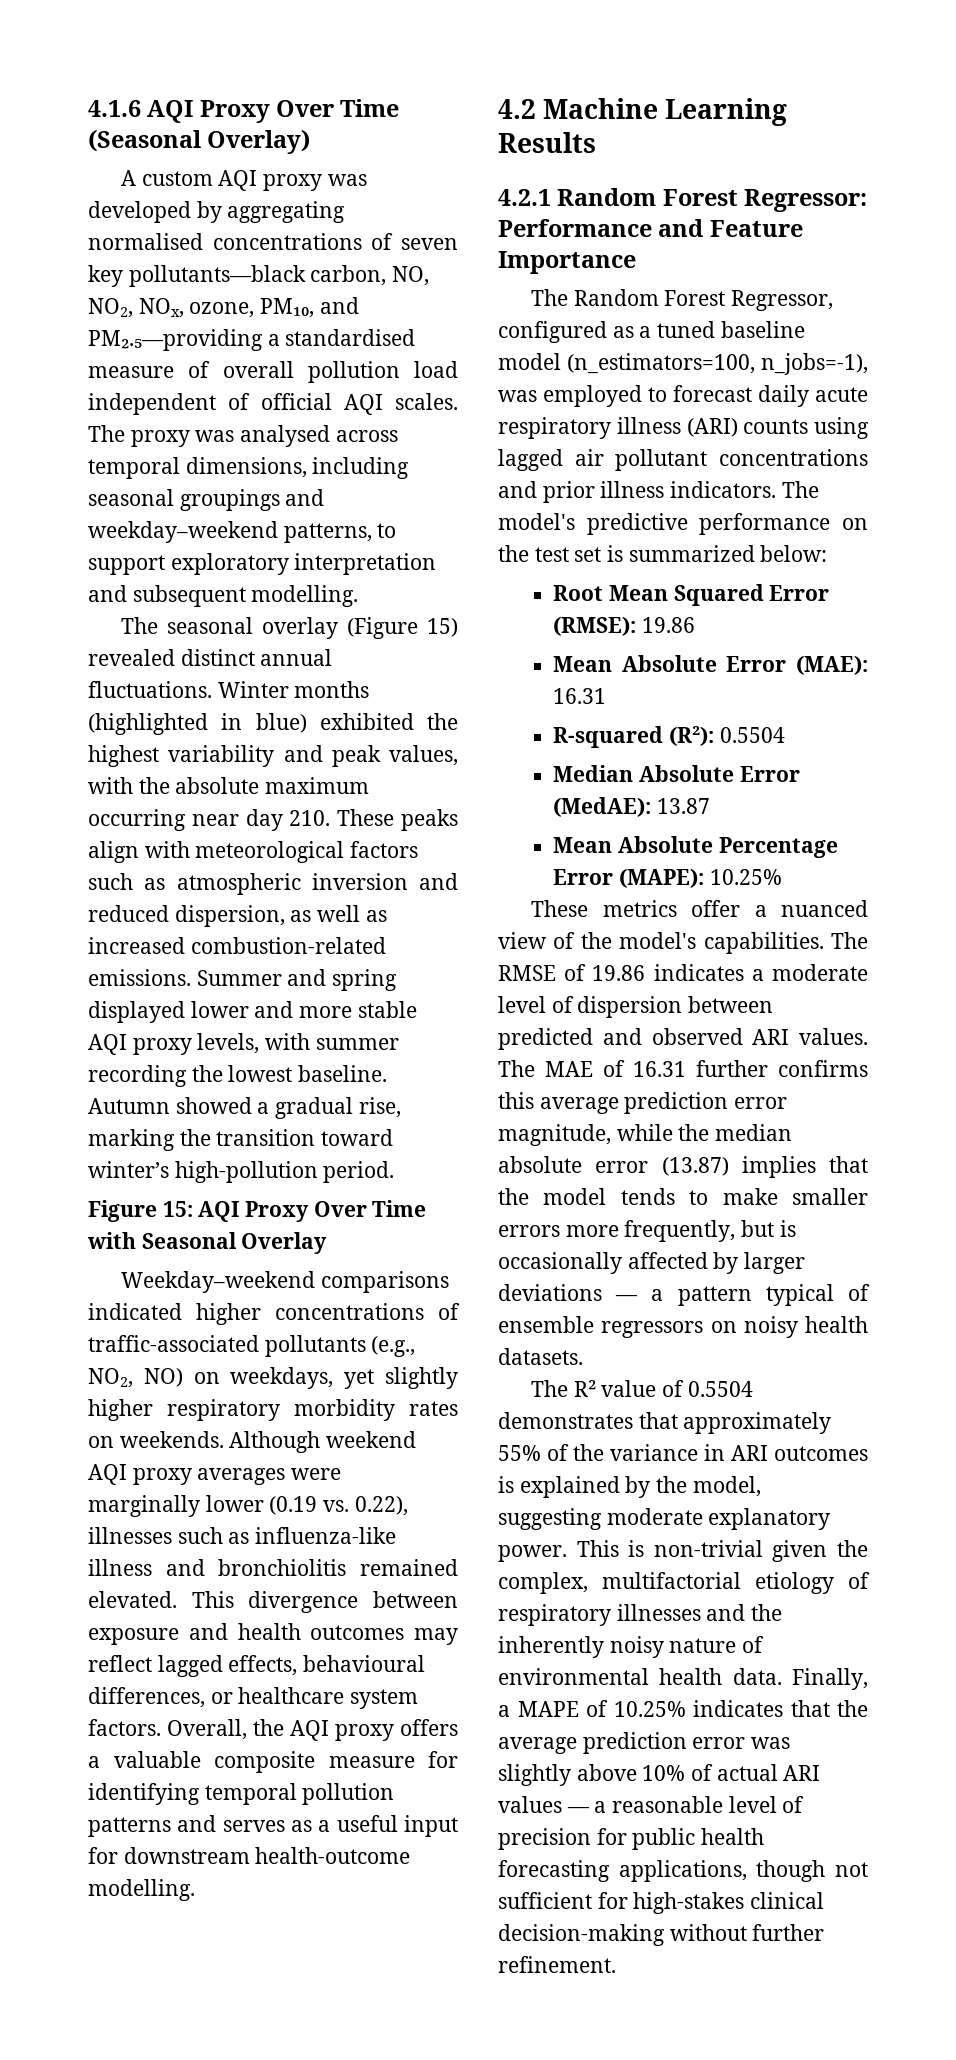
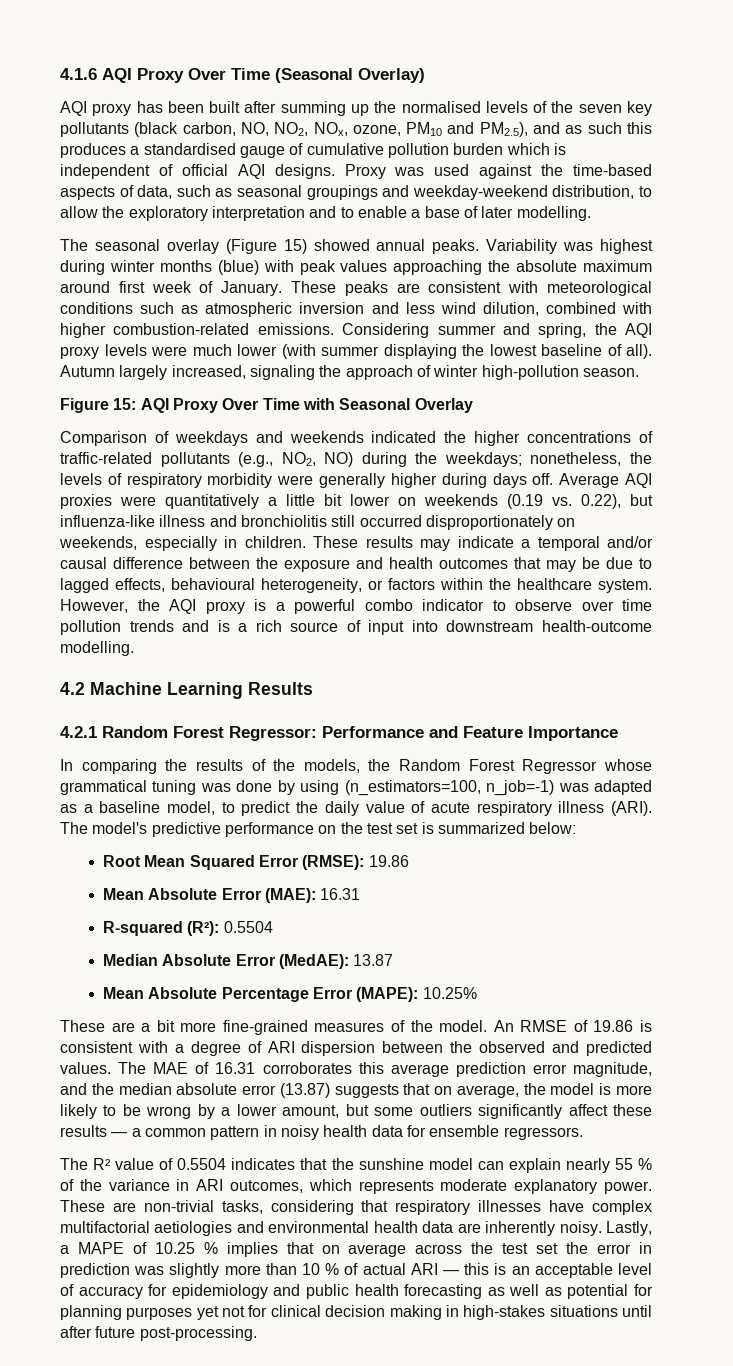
- A custom AQI proxy was developed by aggregating normalised concentrations of seven key pollutants—black carbon, NO, NO2, NOx, ozone, PM₁₀, and PM₂.₅—providing a standardised measure of overall pollution load independent of official AQI scales. The proxy was analysed across temporal dimensions, including seasonal groupings and weekday–weekend patterns, to support exploratory interpretation and subsequent modelling.
+ AQI proxy has been built after summing up the normalised levels of the seven key pollutants (black carbon, NO, NO2, NOx, ozone, PM10 and PM2.5), and as such this produces a standardised gauge of cumulative pollution burden which is independent of official AQI designs. Proxy was used against the time-based aspects of data, such as seasonal groupings and weekday-weekend distribution, to allow the exploratory interpretation and to enable a base of later modelling.
- The seasonal overlay (Figure 15) revealed distinct annual fluctuations. Winter months (highlighted in blue) exhibited the highest variability and peak values, with the absolute maximum occurring near day 210. These peaks align with meteorological factors such as atmospheric inversion and reduced dispersion, as well as increased combustion-related emissions. Summer and spring displayed lower and more stable AQI proxy levels, with summer recording the lowest baseline. Autumn showed a gradual rise, marking the transition toward winter’s high-pollution period.
+ The seasonal overlay (Figure 15) showed annual peaks. Variability was highest during winter months (blue) with peak values approaching the absolute maximum around first week of January. These peaks are consistent with meteorological conditions such as atmospheric inversion and less wind dilution, combined with higher combustion-related emissions. Considering summer and spring, the AQI proxy levels were much lower (with summer displaying the lowest baseline of all). Autumn largely increased, signaling the approach of winter high-pollution season.
- Weekday–weekend comparisons indicated higher concentrations of traffic-associated pollutants (e.g., NO2, NO) on weekdays, yet slightly higher respiratory morbidity rates on weekends. Although weekend AQI proxy averages were marginally lower (0.19 vs. 0.22), illnesses such as influenza-like illness and bronchiolitis remained elevated. This divergence between exposure and health outcomes may reflect lagged effects, behavioural differences, or healthcare system factors. Overall, the AQI proxy offers a valuable composite measure for identifying temporal pollution patterns and serves as a useful input for downstream health-outcome modelling.
+ Comparison of weekdays and weekends indicated the higher concentrations of traffic-related pollutants (e.g., NO2, NO) during the weekdays; nonetheless, the levels of respiratory morbidity were generally higher during days off. Average AQI proxies were quantitatively a little bit lower on weekends (0.19 vs. 0.22), but influenza-like illness and bronchiolitis still occurred disproportionately on weekends, especially in children. These results may indicate a temporal and/or causal difference between the exposure and health outcomes that may be due to lagged effects, behavioural heterogeneity, or factors within the healthcare system. However, the AQI proxy is a powerful combo indicator to observe over time pollution trends and is a rich source of input into downstream health-outcome modelling.
- The Random Forest Regressor, configured as a tuned baseline model (n_estimators=100, n_jobs=-1), was employed to forecast daily acute respiratory illness (ARI) counts using lagged air pollutant concentrations and prior illness indicators.
+ In comparing the results of the models, the Random Forest Regressor whose grammatical tuning was done by using (n_estimators=100, n_job=-1) was adapted as a baseline model, to predict the daily value of acute respiratory illness (ARI).
- These metrics offer a nuanced view of the model's capabilities. The RMSE of 19.86 indicates a moderate level of dispersion between predicted and observed ARI values.
+ These are a bit more fine-grained measures of the model. An RMSE of 19.86 is consistent with a degree of ARI dispersion between the observed and predicted values.
- The MAE of 16.31 further confirms this average prediction error magnitude, while the median absolute error (13.87) implies that the model tends to make smaller errors more frequently, but is occasionally affected by larger deviations — a pattern typical of ensemble regressors on noisy health datasets.
+ The MAE of 16.31 corroborates this average prediction error magnitude, and the median absolute error (13.87) suggests that on average, the model is more likely to be wrong by a lower amount, but some outliers significantly affect these results — a common pattern in noisy health data for ensemble regressors.
- The R² value of 0.5504 demonstrates that approximately 55% of the variance in ARI outcomes is explained by the model, suggesting moderate explanatory power. This is non-trivial given the complex, multifactorial etiology of respiratory illnesses and the inherently noisy nature of environmental health data. Finally, a MAPE of 10.25% indicates that the average prediction error was slightly above 10% of actual ARI values — a reasonable level of precision for public health forecasting applications, though not sufficient for high-stakes clinical decision-making without further refinement.
+ The R² value of 0.5504 indicates that the sunshine model can explain nearly 55 % of the variance in ARI outcomes, which represents moderate explanatory power. These are non-trivial tasks, considering that respiratory illnesses have complex multifactorial aetiologies and environmental health data are inherently noisy. Lastly, a MAPE of 10.25 % implies that on average across the test set the error in prediction was slightly more than 10 % of actual ARI — this is an acceptable level of accuracy for epidemiology and public health forecasting as well as potential for planning purposes yet not for clinical decision making in high-stakes situations until after future post-processing.

